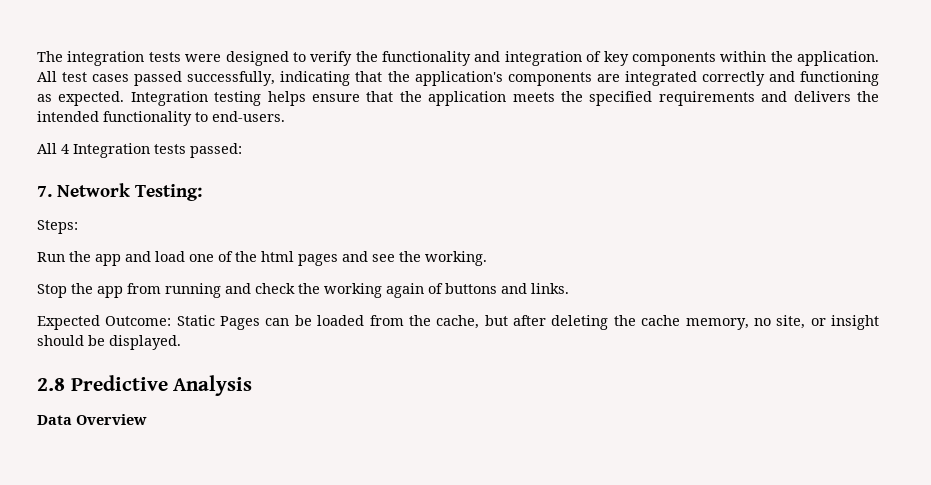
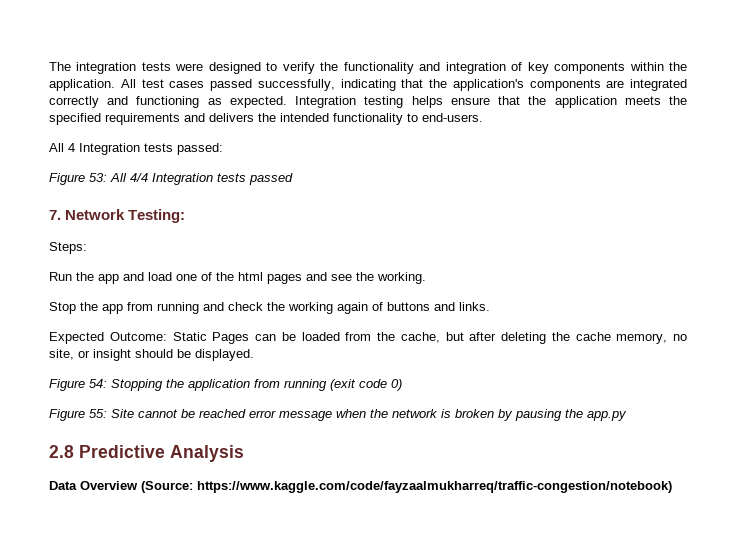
+ Figure 53: All 4/4 Integration tests passed
+ Figure 54: Stopping the application from running (exit code 0)
+ Figure 55: Site cannot be reached error message when the network is broken by pausing the app.py
- Data Overview
+ Data Overview (Source: https://www.kaggle.com/code/fayzaalmukharreq/traffic-congestion/notebook)

